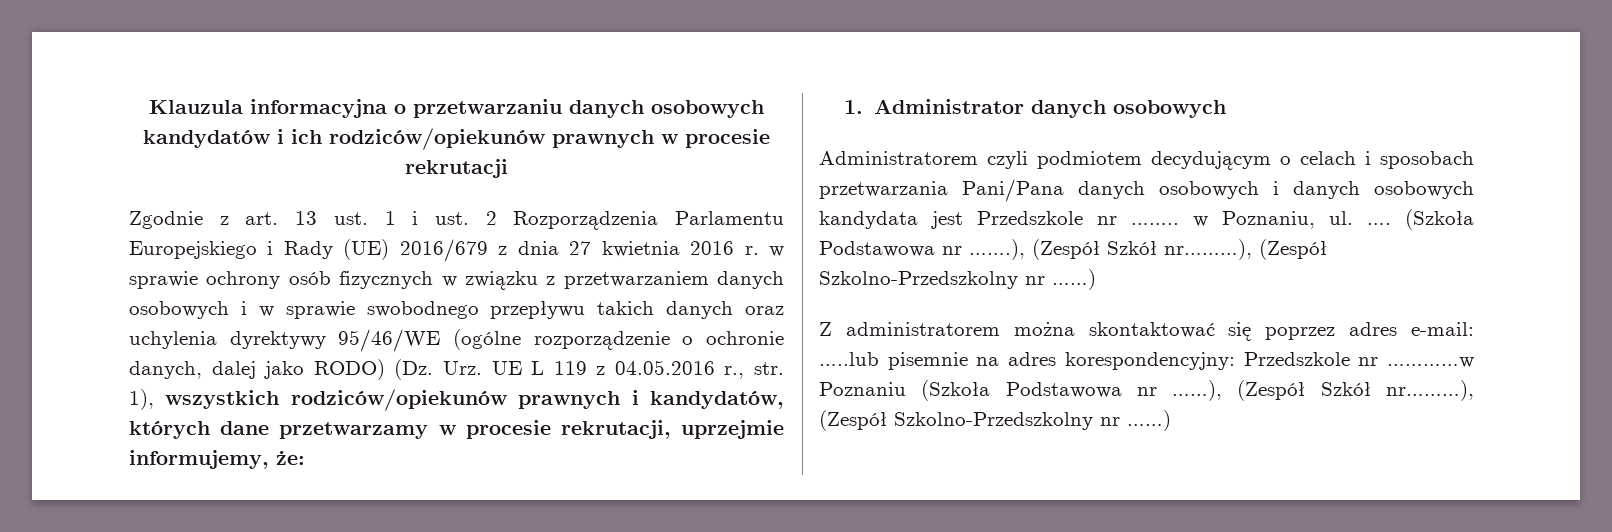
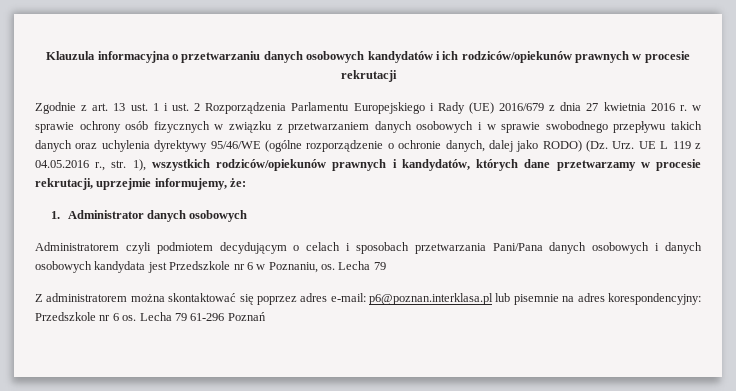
- Administratorem czyli podmiotem decydującym o celach i sposobach przetwarzania Pani/Pana danych osobowych i danych osobowych kandydata jest Przedszkole nr …….. w Poznaniu, ul. …. (Szkoła Podstawowa nr …….), (Zespół Szkół nr………), (Zespół Szkolno-Przedszkolny nr ……)
+ Administratorem czyli podmiotem decydującym o celach i sposobach przetwarzania Pani/Pana danych osobowych i danych osobowych kandydata jest Przedszkole nr 6 w Poznaniu, os. Lecha 79
- Z administratorem można skontaktować się poprzez adres e-mail: …..lub pisemnie na adres korespondencyjny: Przedszkole nr …………w Poznaniu (Szkoła Podstawowa nr ……), (Zespół Szkół nr………), (Zespół Szkolno-Przedszkolny nr ……)
+ Z administratorem można skontaktować się poprzez adres e-mail: p6@poznan.interklasa.pl lub pisemnie na adres korespondencyjny: Przedszkole nr 6 os. Lecha 79 61-296 Poznań

